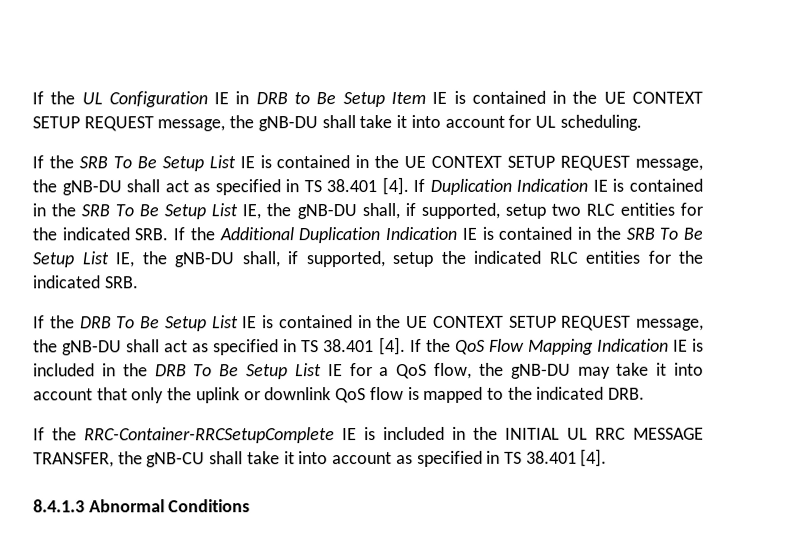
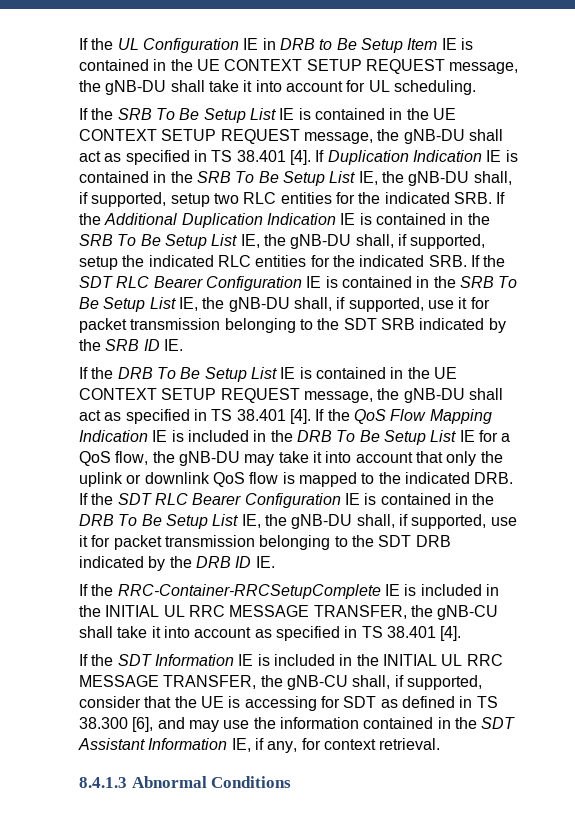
- If Duplication Indication IE is contained in the SRB To Be Setup List IE, the gNB-DU shall, if supported, setup two RLC entities for the indicated SRB. If the Additional Duplication Indication IE is contained in the SRB To Be Setup List IE, the gNB-DU shall, if supported, setup the indicated RLC entities for the indicated SRB.
+ If Duplication Indication IE is contained in the SRB To Be Setup List IE, the gNB-DU shall, if supported, setup two RLC entities for the indicated SRB. If the Additional Duplication Indication IE is contained in the SRB To Be Setup List IE, the gNB-DU shall, if supported, setup the indicated RLC entities for the indicated SRB. If the SDT RLC Bearer Configuration IE is contained in the SRB To Be Setup List IE, the gNB-DU shall, if supported, use it for packet transmission belonging to the SDT SRB indicated by the SRB ID IE.
- If the QoS Flow Mapping Indication IE is included in the DRB To Be Setup List IE for a QoS flow, the gNB-DU may take it into account that only the uplink or downlink QoS flow is mapped to the indicated DRB.
+ If the QoS Flow Mapping Indication IE is included in the DRB To Be Setup List IE for a QoS flow, the gNB-DU may take it into account that only the uplink or downlink QoS flow is mapped to the indicated DRB. If the SDT RLC Bearer Configuration IE is contained in the DRB To Be Setup List IE, the gNB-DU shall, if supported, use it for packet transmission belonging to the SDT DRB indicated by the DRB ID IE.
+ If the SDT Information IE is included in the INITIAL UL RRC MESSAGE TRANSFER, the gNB-CU shall, if supported, consider that the UE is accessing for SDT as defined in TS 38.300 [6], and may use the information contained in the SDT Assistant Information IE, if any, for context retrieval.

